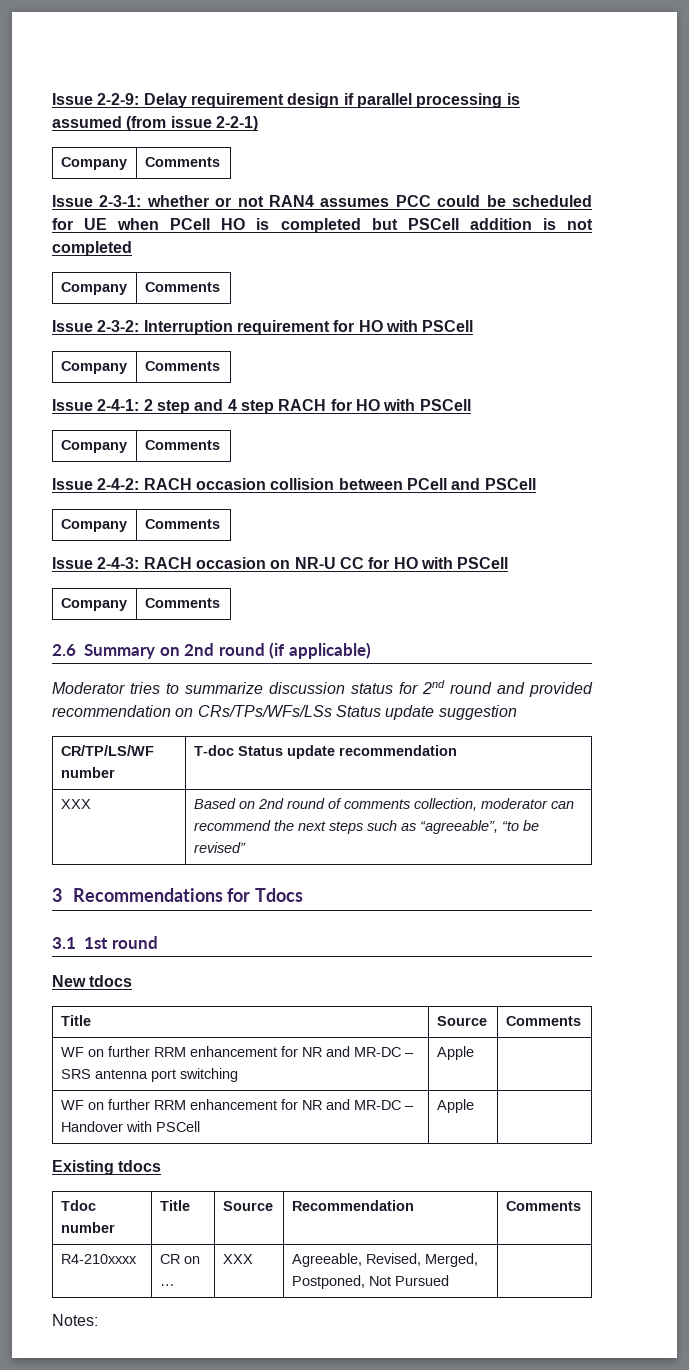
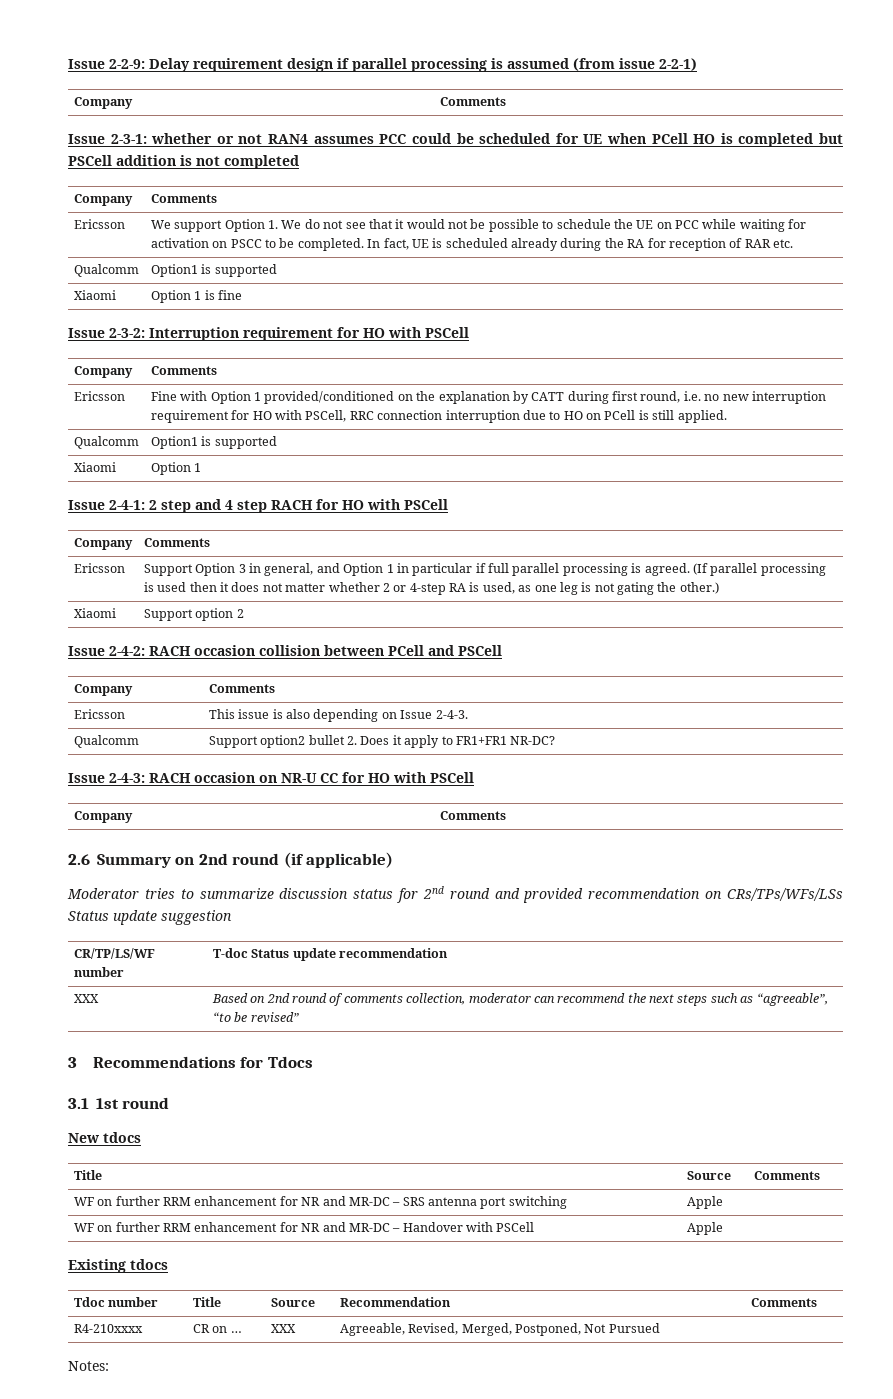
+ Ericsson | We support Option 1. We do not see that it would not be possible to schedule the UE on PCC while waiting for activation on PSCC to be completed. In fact, UE is scheduled already during the RA for reception of RAR etc.
+ Qualcomm | Option1 is supported
+ Xiaomi | Option 1 is fine
+ Ericsson | Fine with Option 1 provided/conditioned on the explanation by CATT during first round, i.e. no new interruption requirement for HO with PSCell, RRC connection interruption due to HO on PCell is still applied.
+ Qualcomm | Option1 is supported
+ Xiaomi | Option 1
+ Ericsson | Support Option 3 in general, and Option 1 in particular if full parallel processing is agreed. (If parallel processing is used then it does not matter whether 2 or 4-step RA is used, as one leg is not gating the other.)
+ Xiaomi | Support option 2
+ Ericsson | This issue is also depending on Issue 2-4-3.
+ Qualcomm | Support option2 bullet 2. Does it apply to FR1+FR1 NR-DC?

